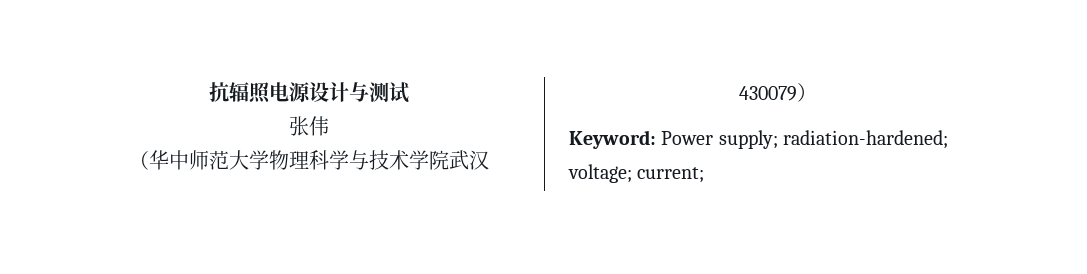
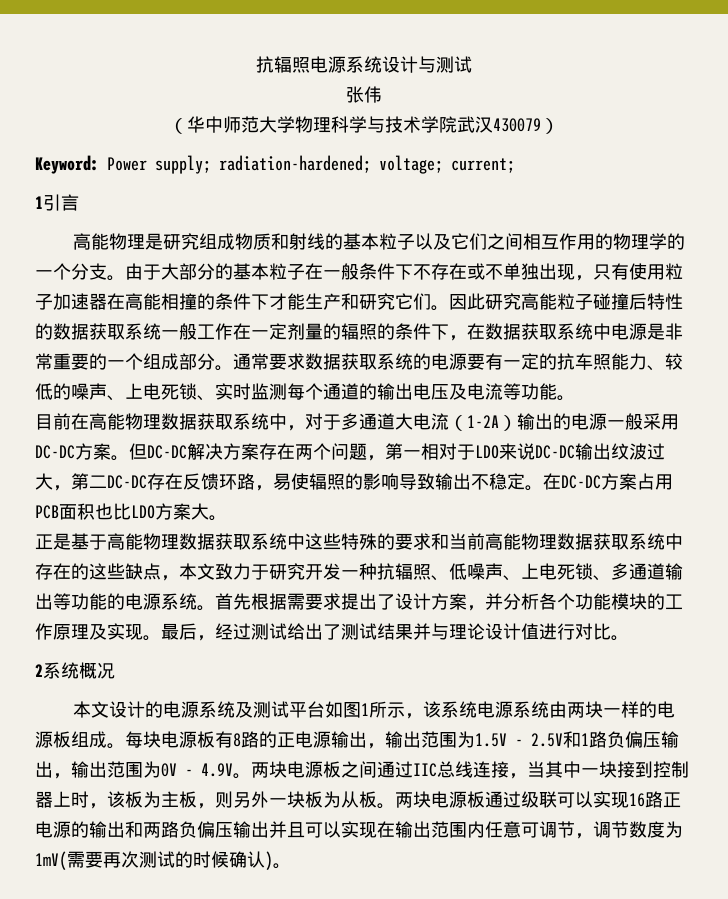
- 抗辐照电源设计与测试
+ 抗辐照电源系统设计与测试
+ 1引言
+ 高能物理是研究组成物质和射线的基本粒子以及它们之间相互作用的物理学的一个分支。由于大部分的基本粒子在一般条件下不存在或不单独出现，只有使用粒子加速器在高能相撞的条件下才能生产和研究它们。因此研究高能粒子碰撞后特性的数据获取系统一般工作在一定剂量的辐照的条件下，在数据获取系统中电源是非常重要的一个组成部分。通常要求数据获取系统的电源要有一定的抗车照能力、较低的噪声、上电死锁、实时监测每个通道的输出电压及电流等功能。
+ 目前在高能物理数据获取系统中，对于多通道大电流（1-2A）输出的电源一般采用DC-DC方案。但DC-DC解决方案存在两个问题，第一相对于LDO来说DC-DC输出纹波过大，第二DC-DC存在反馈环路，易使辐照的影响导致输出不稳定。在DC-DC方案占用PCB面积也比LDO方案大。
+ 正是基于高能物理数据获取系统中这些特殊的要求和当前高能物理数据获取系统中存在的这些缺点，本文致力于研究开发一种抗辐照、低噪声、上电死锁、多通道输出等功能的电源系统。首先根据需要求提出了设计方案，并分析各个功能模块的工作原理及实现。最后，经过测试给出了测试结果并与理论设计值进行对比。
+ 2系统概况
+ 本文设计的电源系统及测试平台如图1所示，该系统电源系统由两块一样的电源板组成。每块电源板有8路的正电源输出，输出范围为1.5V - 2.5V和1路负偏压输出，输出范围为0V - 4.9V。两块电源板之间通过IIC总线连接，当其中一块接到控制器上时，该板为主板，则另外一块板为从板。两块电源板通过级联可以实现16路正电源的输出和两路负偏压输出并且可以实现在输出范围内任意可调节，调节数度为1mV(需要再次测试的时候确认)。

